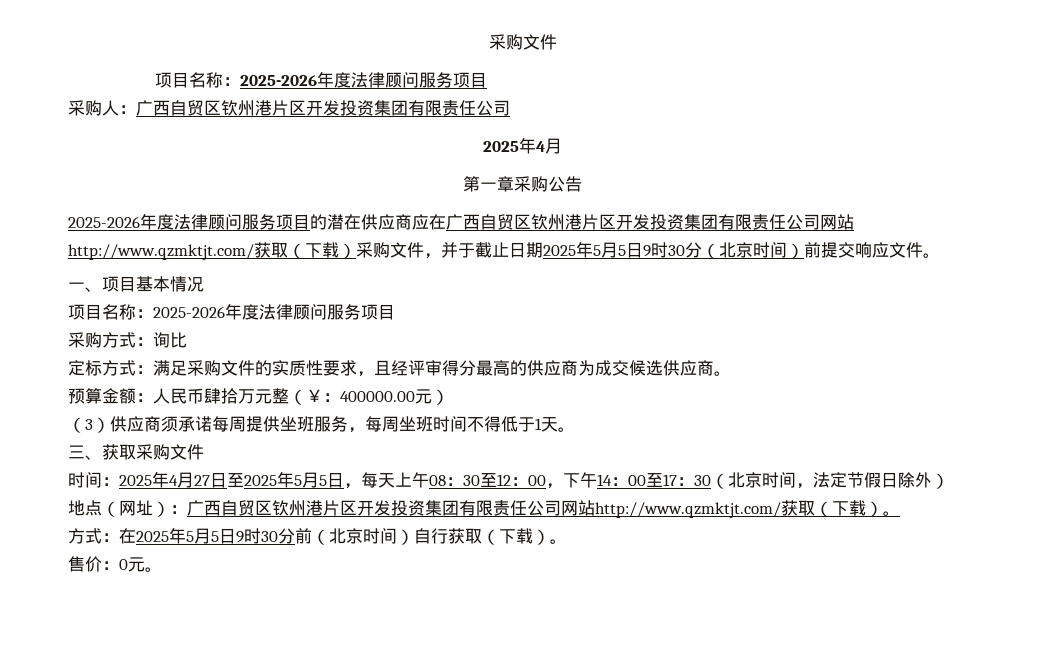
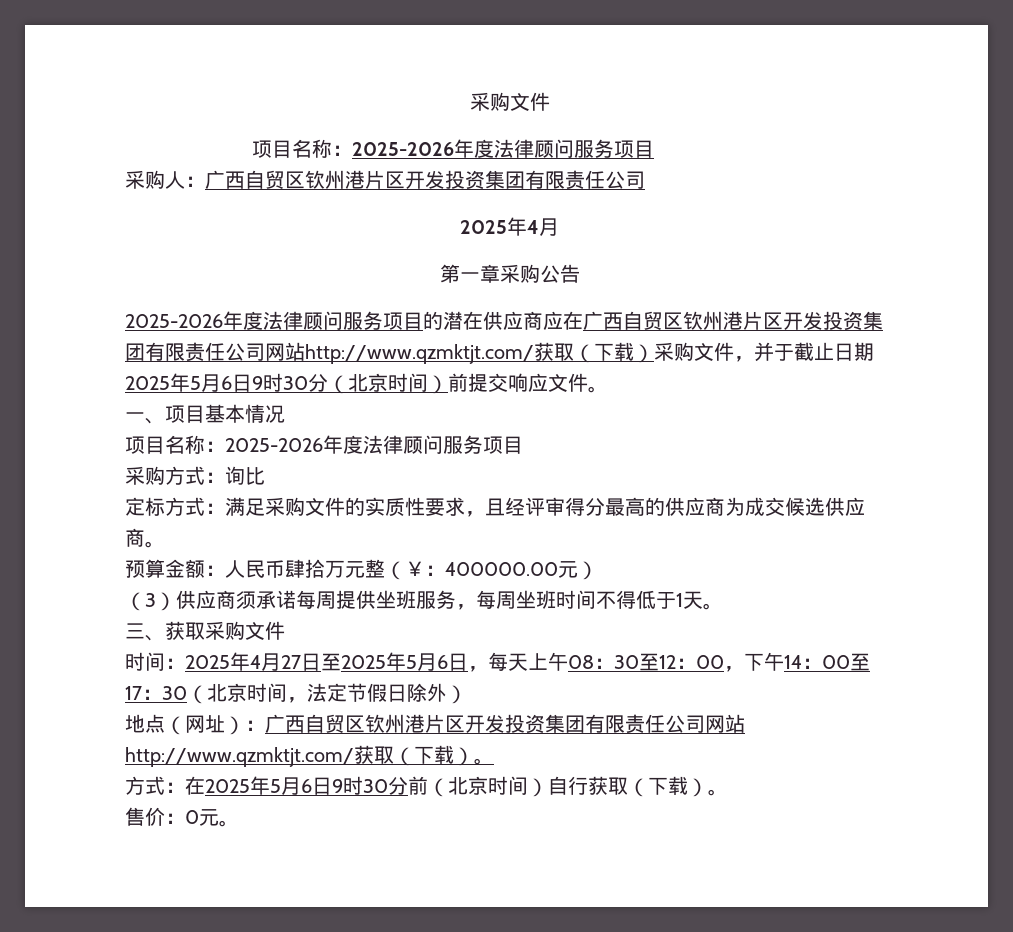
- 2025-2026年度法律顾问服务项目的潜在供应商应在广西自贸区钦州港片区开发投资集团有限责任公司网站http://www.qzmktjt.com/获取（下载）采购文件，并于截止日期2025年5月5日9时30分（北京时间）前提交响应文件。
+ 2025-2026年度法律顾问服务项目的潜在供应商应在广西自贸区钦州港片区开发投资集团有限责任公司网站http://www.qzmktjt.com/获取（下载）采购文件，并于截止日期2025年5月6日9时30分（北京时间）前提交响应文件。
- 时间：2025年4月27日至2025年5月5日，每天上午08：30至12：00，下午14：00至17：30（北京时间，法定节假日除外）
+ 时间：2025年4月27日至2025年5月6日，每天上午08：30至12：00，下午14：00至17：30（北京时间，法定节假日除外）
- 方式：在2025年5月5日9时30分前（北京时间）自行获取（下载）。
+ 方式：在2025年5月6日9时30分前（北京时间）自行获取（下载）。

